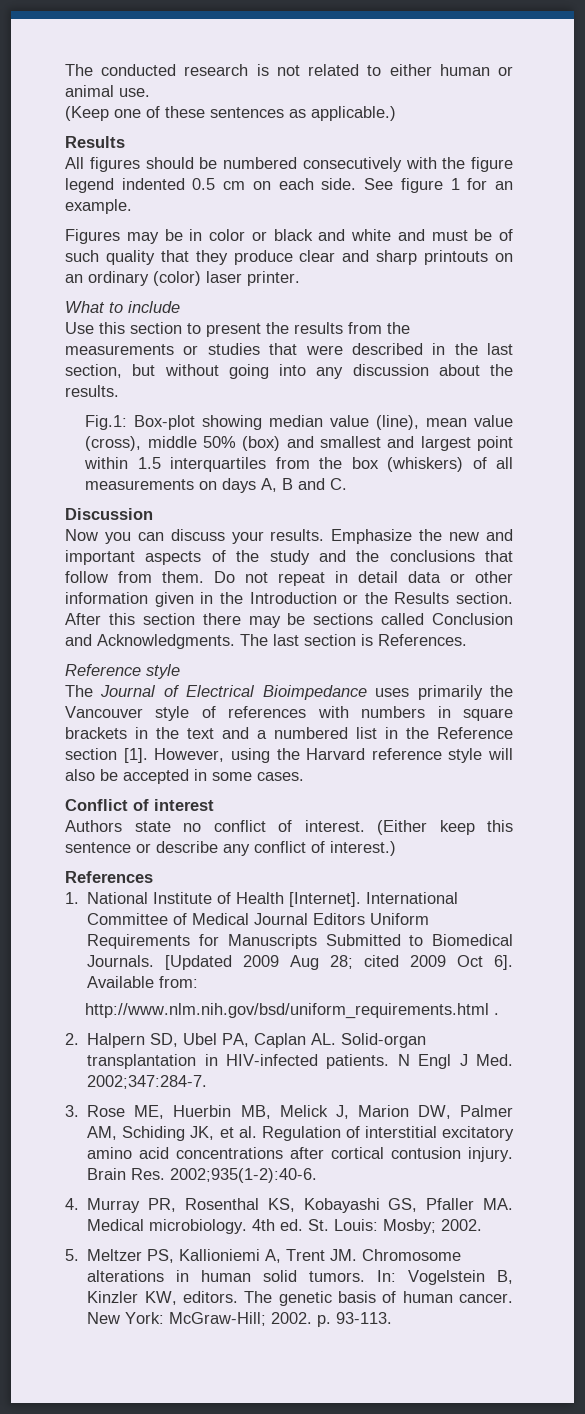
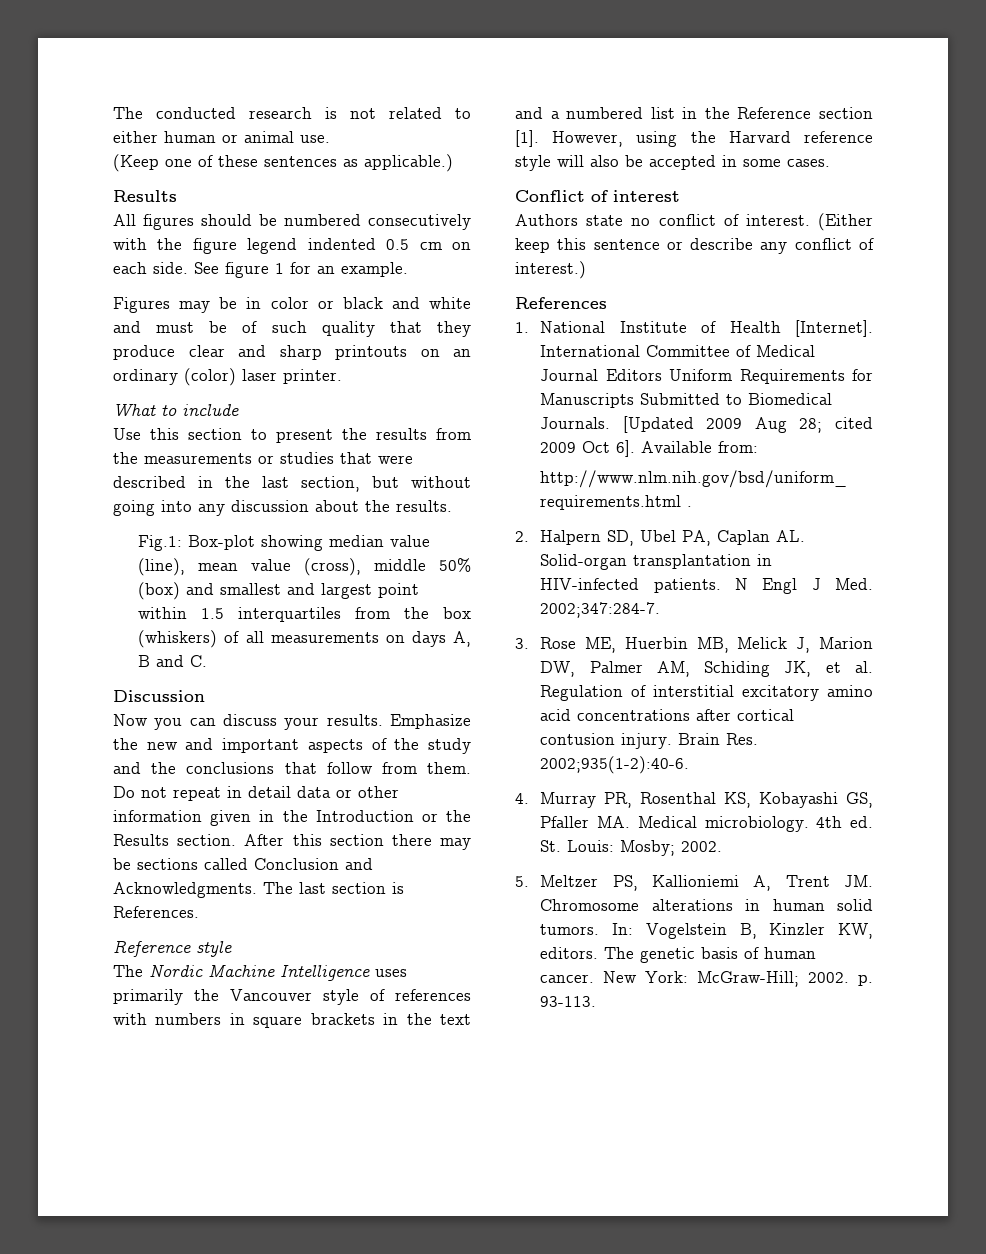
- The Journal of Electrical Bioimpedance uses primarily the Vancouver style of references with numbers in square brackets in the text and a numbered list in the Reference section [1].
+ The Nordic Machine Intelligence uses primarily the Vancouver style of references with numbers in square brackets in the text and a numbered list in the Reference section [1].

